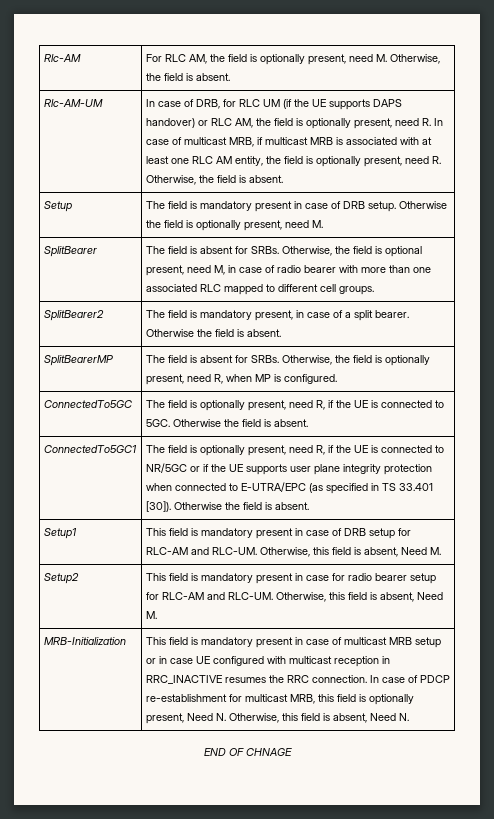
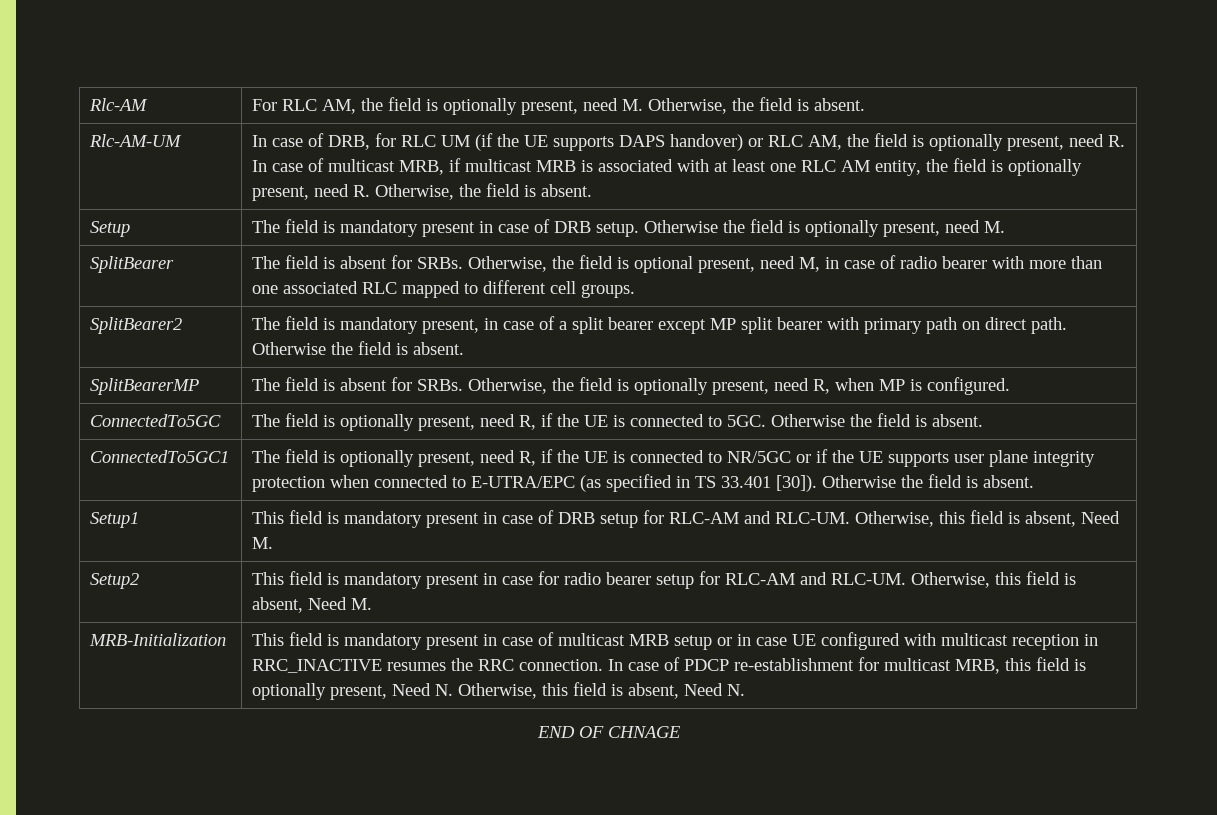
- SplitBearer2 | The field is mandatory present, in case of a split bearer. Otherwise the field is absent.
+ SplitBearer2 | The field is mandatory present, in case of a split bearer except MP split bearer with primary path on direct path. Otherwise the field is absent.

